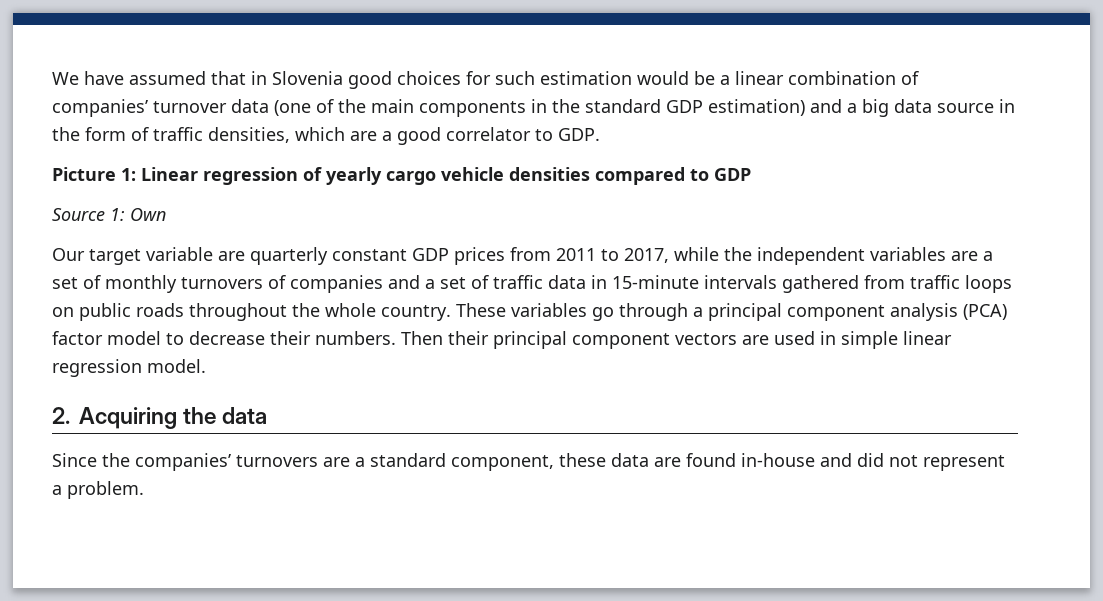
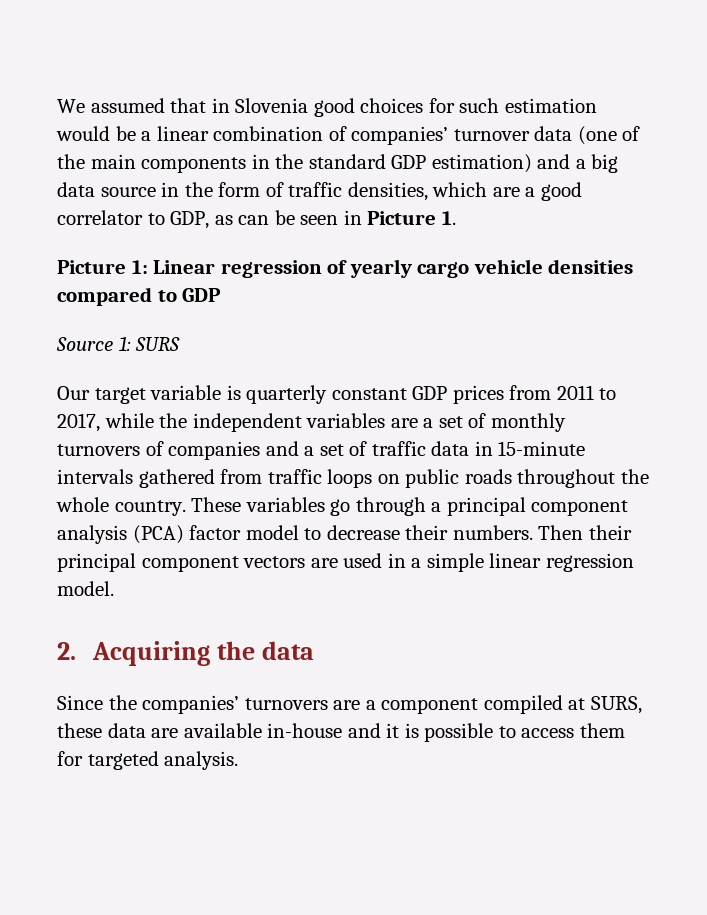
- We have assumed that in Slovenia good choices for such estimation would be a linear combination of companies’ turnover data (one of the main components in the standard GDP estimation) and a big data source in the form of traffic densities, which are a good correlator to GDP.
+ We assumed that in Slovenia good choices for such estimation would be a linear combination of companies’ turnover data (one of the main components in the standard GDP estimation) and a big data source in the form of traffic densities, which are a good correlator to GDP, as can be seen in Picture 1.
- Source 1: Own
+ Source 1: SURS
- Our target variable are quarterly constant GDP prices from 2011 to 2017, while the independent variables are a set of monthly turnovers of companies and a set of traffic data in 15-minute intervals gathered from traffic loops on public roads throughout the whole country.
+ Our target variable is quarterly constant GDP prices from 2011 to 2017, while the independent variables are a set of monthly turnovers of companies and a set of traffic data in 15-minute intervals gathered from traffic loops on public roads throughout the whole country.
- Then their principal component vectors are used in simple linear regression model.
+ Then their principal component vectors are used in a simple linear regression model.
- Since the companies’ turnovers are a standard component, these data are found in-house and did not represent a problem.
+ Since the companies’ turnovers are a component compiled at SURS, these data are available in-house and it is possible to access them for targeted analysis.

